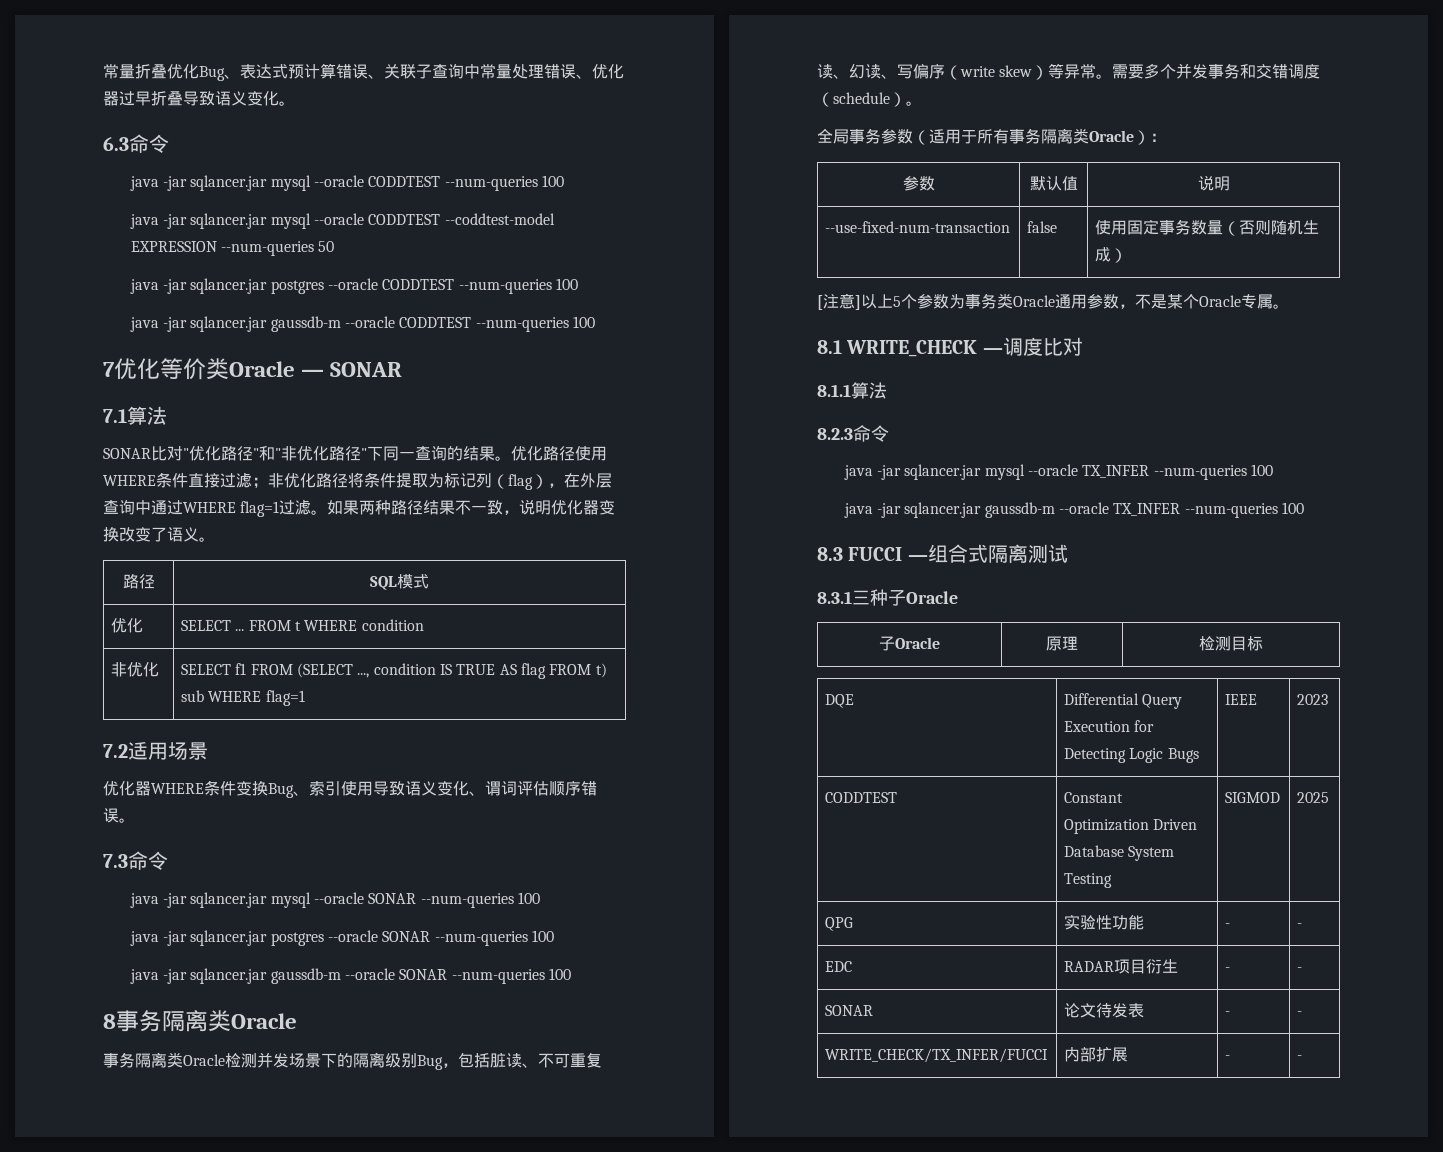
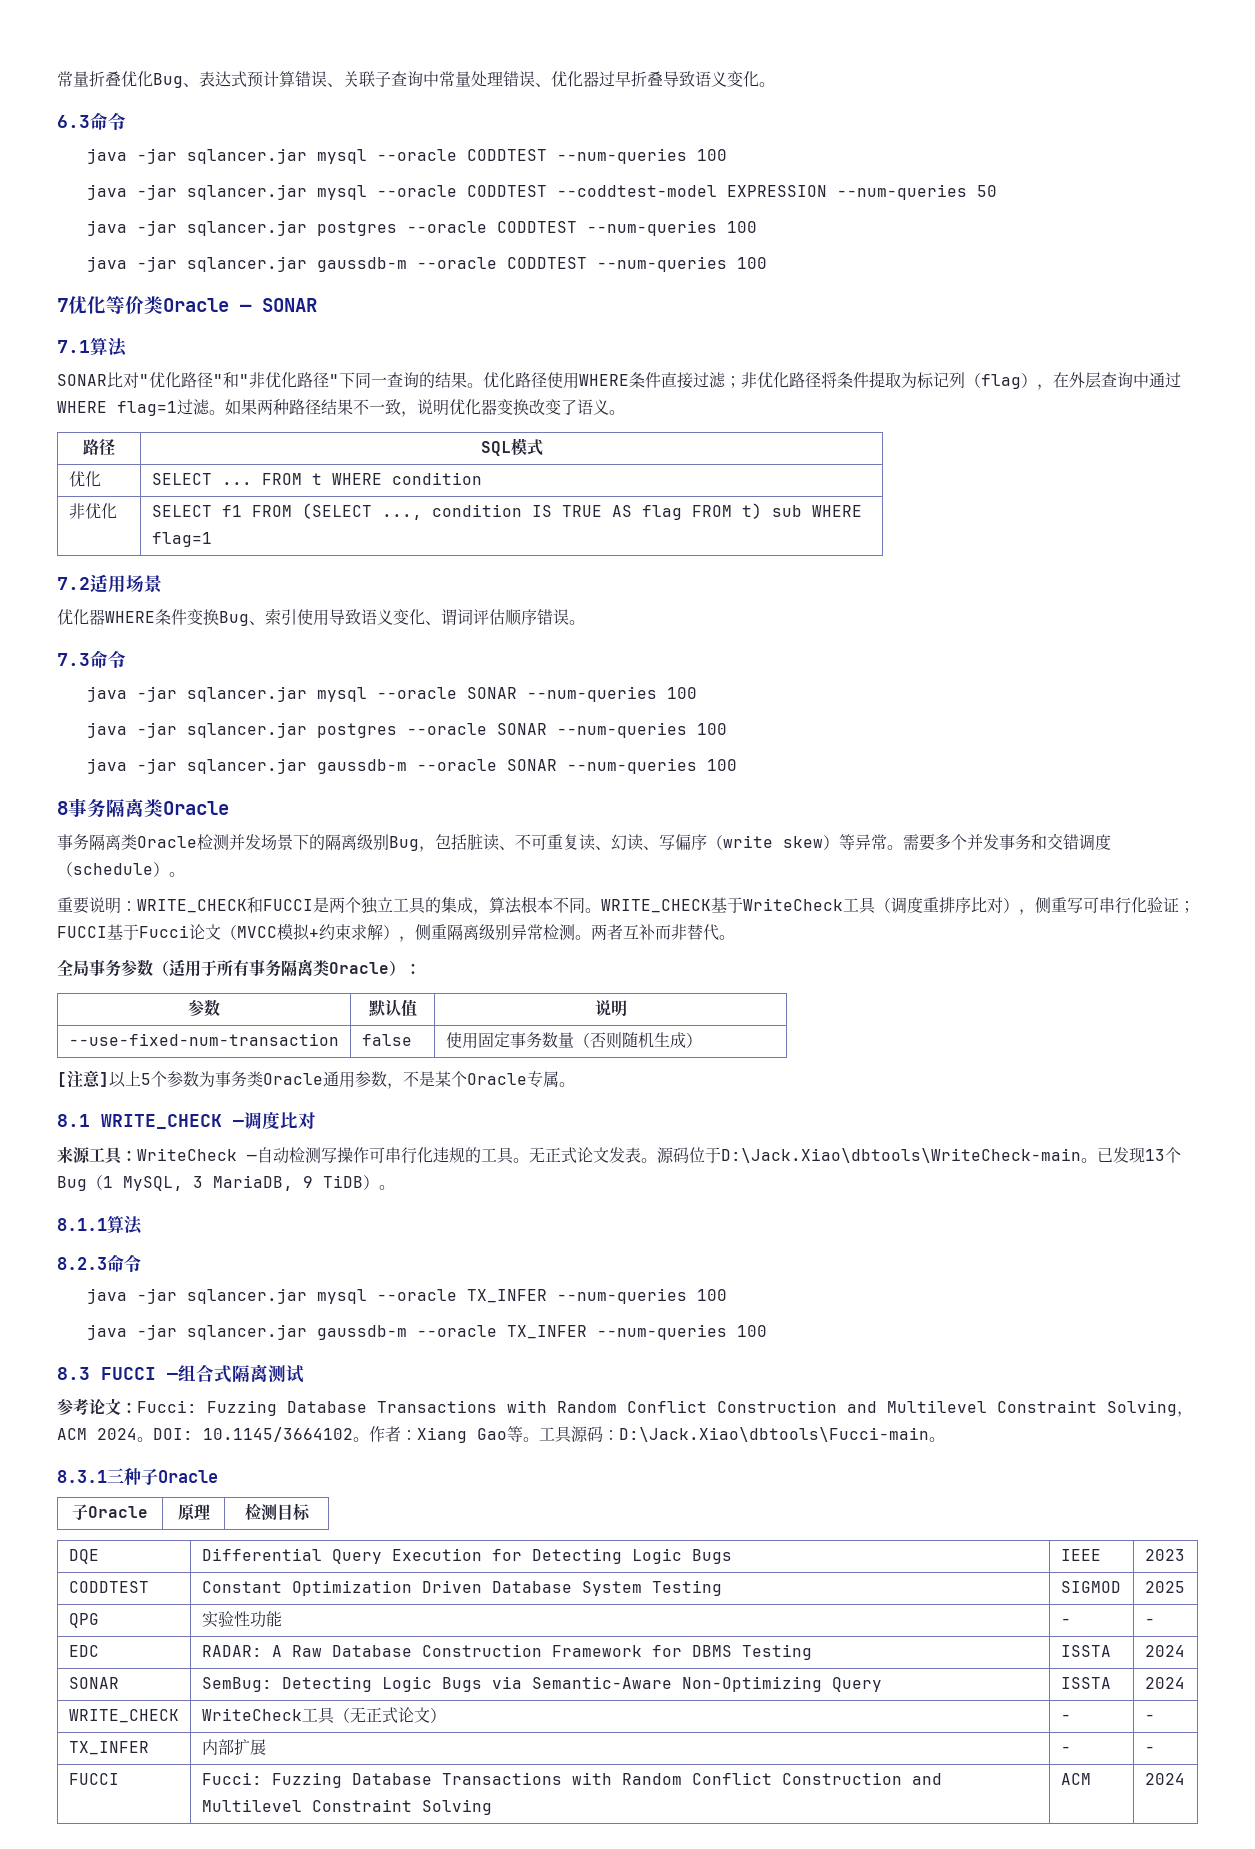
+ 重要说明：WRITE_CHECK和FUCCI是两个独立工具的集成，算法根本不同。WRITE_CHECK基于WriteCheck工具（调度重排序比对），侧重写可串行化验证；FUCCI基于Fucci论文（MVCC模拟+约束求解），侧重隔离级别异常检测。两者互补而非替代。
+ 来源工具：WriteCheck —自动检测写操作可串行化违规的工具。无正式论文发表。源码位于D:\Jack.Xiao\dbtools\WriteCheck-main。已发现13个Bug（1 MySQL, 3 MariaDB, 9 TiDB）。
+ 参考论文：Fucci: Fuzzing Database Transactions with Random Conflict Construction and Multilevel Constraint Solving，ACM 2024。DOI: 10.1145/3664102。作者：Xiang Gao等。工具源码：D:\Jack.Xiao\dbtools\Fucci-main。
- EDC | RADAR项目衍生 | - | -
- SONAR | 论文待发表 | - | -
- WRITE_CHECK/TX_INFER/FUCCI | 内部扩展 | - | -
+ EDC | RADAR: A Raw Database Construction Framework for DBMS Testing | ISSTA | 2024
+ SONAR | SemBug: Detecting Logic Bugs via Semantic-Aware Non-Optimizing Query | ISSTA | 2024
+ WRITE_CHECK | WriteCheck工具（无正式论文） | - | -
+ TX_INFER | 内部扩展 | - | -
+ FUCCI | Fucci: Fuzzing Database Transactions with Random Conflict Construction and Multilevel Constraint Solving | ACM | 2024

